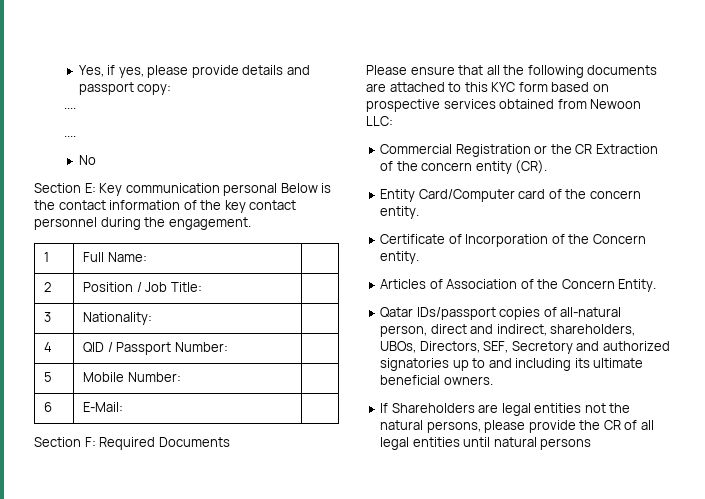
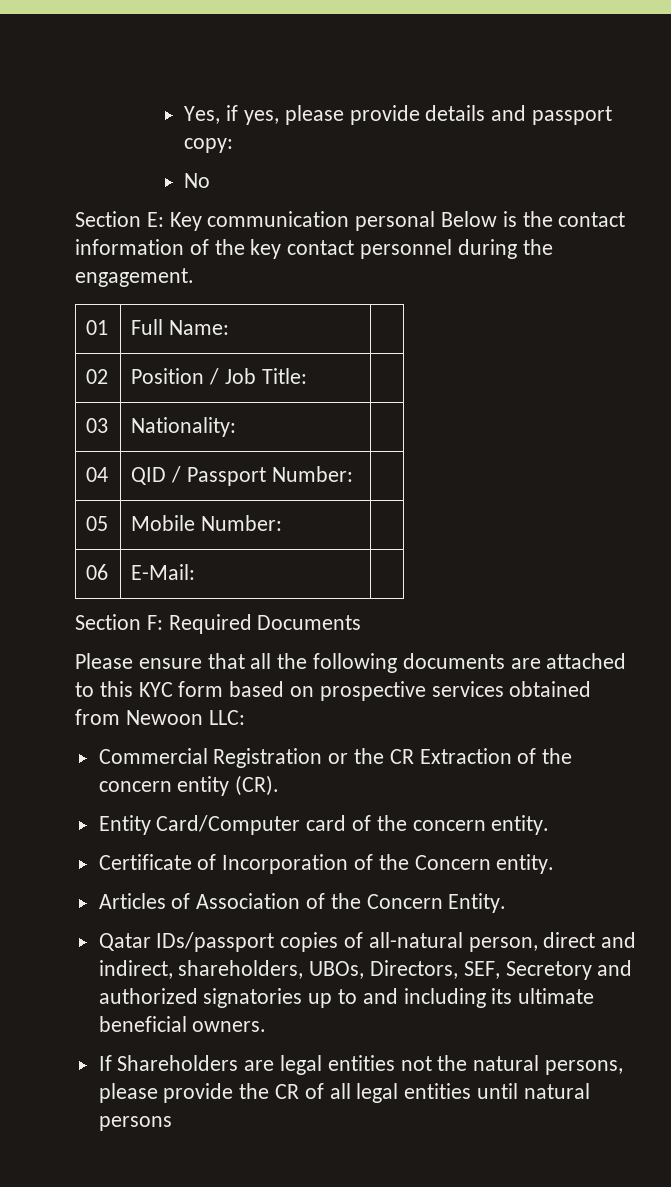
  Yes, if yes, please provide details and passport copy:
- ....
- ....
- 1 | Full Name: |
+ 01 | Full Name: |
- 2 | Position / Job Title: |
+ 02 | Position / Job Title: |
- 3 | Nationality: |
+ 03 | Nationality: |
- 4 | QID / Passport Number: |
+ 04 | QID / Passport Number: |
- 5 | Mobile Number: |
+ 05 | Mobile Number: |
- 6 | E-Mail: |
+ 06 | E-Mail: |

